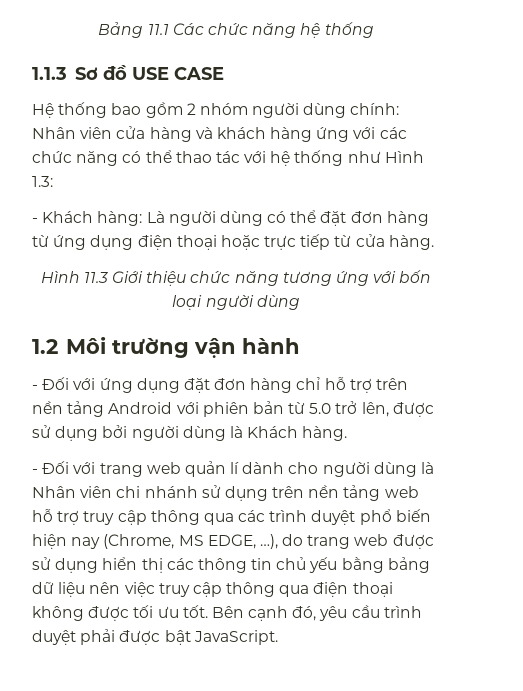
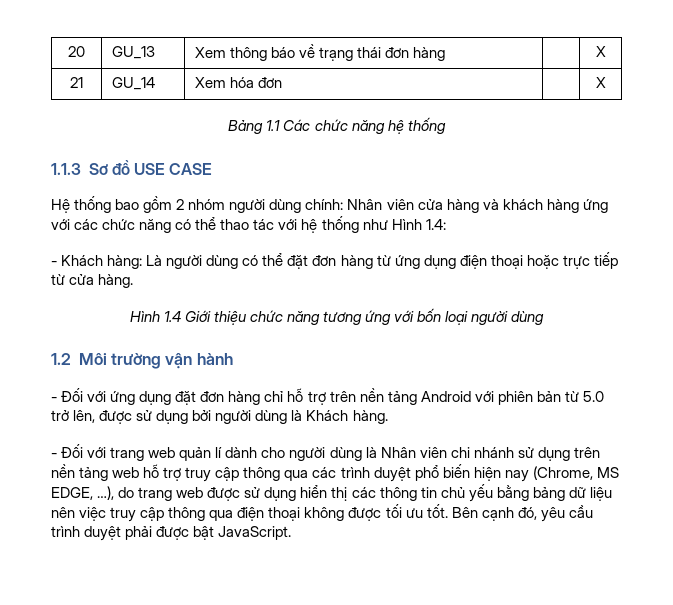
- Bảng 11.1 Các chức năng hệ thống
+ 20 | GU_13 | Xem thông báo về trạng thái đơn hàng | | X
+ 21 | GU_14 | Xem hóa đơn | | X
+ Bảng 1.1 Các chức năng hệ thống
- Hệ thống bao gồm 2 nhóm người dùng chính: Nhân viên cửa hàng và khách hàng ứng với các chức năng có thể thao tác với hệ thống như Hình 1.3:
+ Hệ thống bao gồm 2 nhóm người dùng chính: Nhân viên cửa hàng và khách hàng ứng với các chức năng có thể thao tác với hệ thống như Hình 1.4:
- Hình 11.3 Giới thiệu chức năng tương ứng với bốn loại người dùng
+ Hình 1.4 Giới thiệu chức năng tương ứng với bốn loại người dùng

